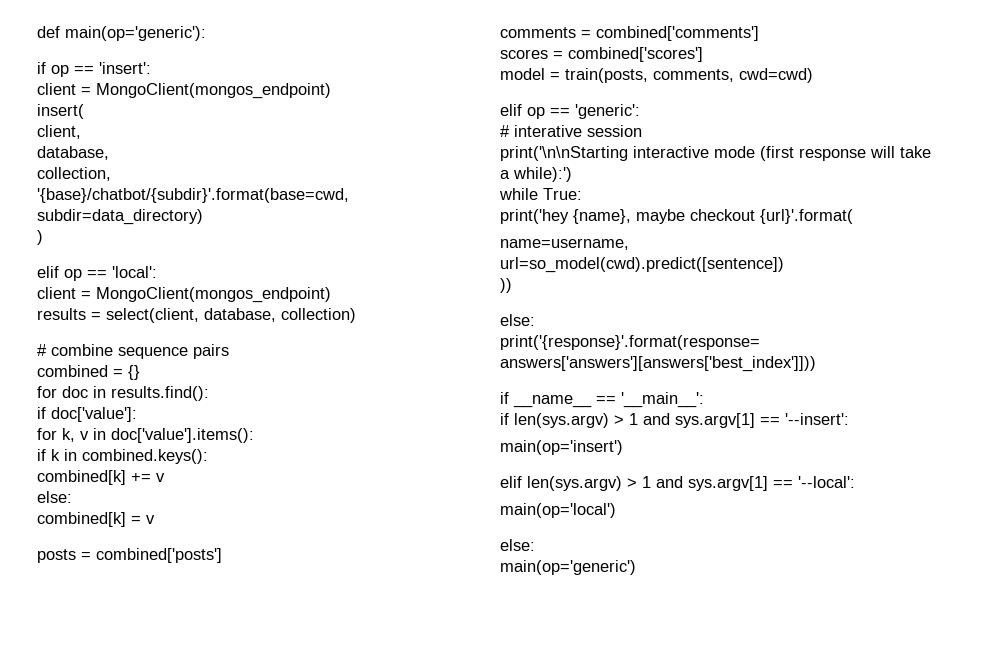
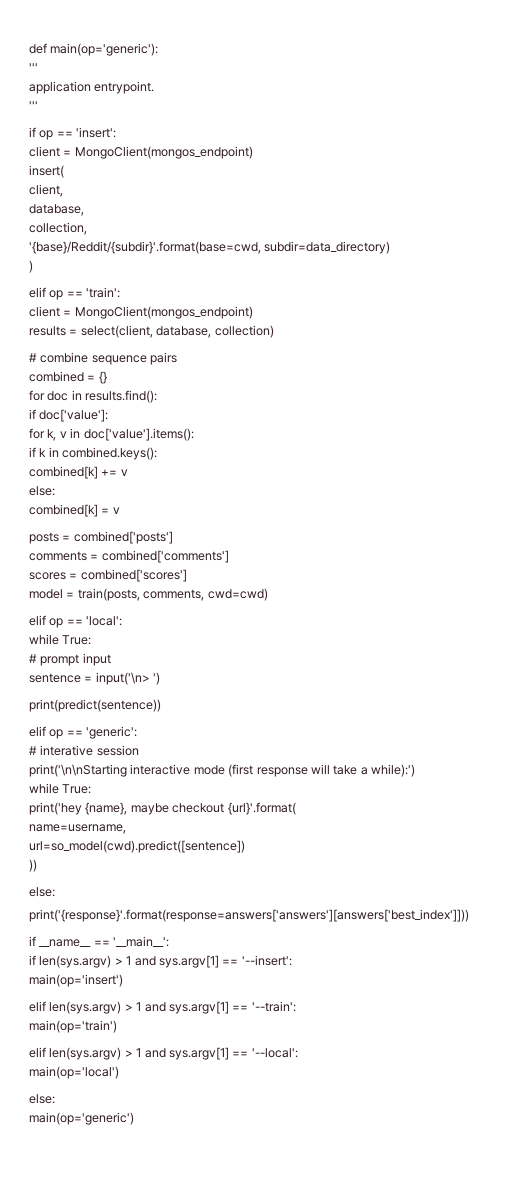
  def main(op='generic'):
+ '''
+ application entrypoint.
+ '''
- '{base}/chatbot/{subdir}'.format(base=cwd, subdir=data_directory)
+ '{base}/Reddit/{subdir}'.format(base=cwd, subdir=data_directory)
- elif op == 'local':
+ elif op == 'train':
+ elif op == 'local':
+ while True:
+ # prompt input
+ sentence = input('\n> ')
+ print(predict(sentence))
+ elif len(sys.argv) > 1 and sys.argv[1] == '--train':
+ main(op='train')

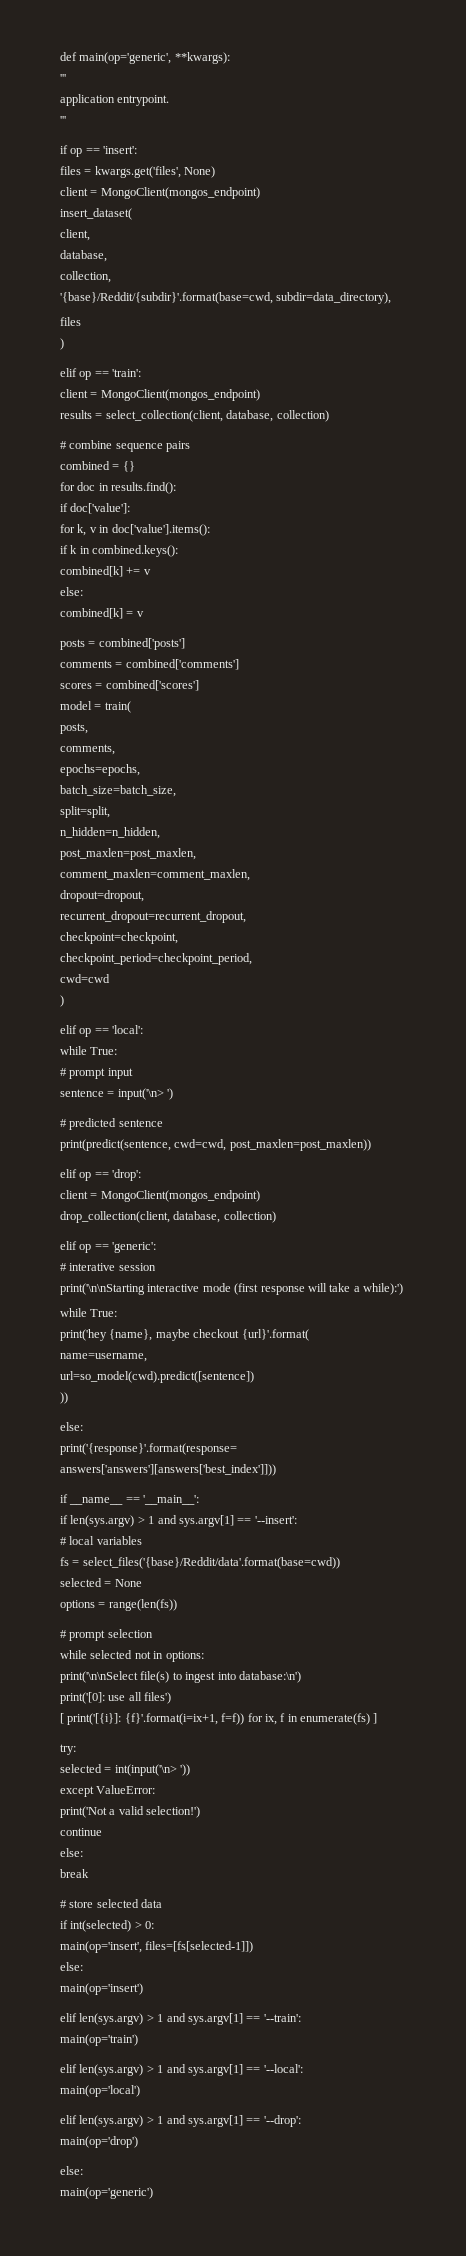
- def main(op='generic'):
+ def main(op='generic', **kwargs):
  if op == 'insert':
+ files = kwargs.get('files', None)
  client = MongoClient(mongos_endpoint)
- insert(
+ insert_dataset(
- '{base}/Reddit/{subdir}'.format(base=cwd, subdir=data_directory)
+ '{base}/Reddit/{subdir}'.format(base=cwd, subdir=data_directory),
+ files
- results = select(client, database, collection)
+ results = select_collection(client, database, collection)
- model = train(posts, comments, cwd=cwd)
+ model = train(
+ posts,
+ comments,
+ epochs=epochs,
+ batch_size=batch_size,
+ split=split,
+ n_hidden=n_hidden,
+ post_maxlen=post_maxlen,
+ comment_maxlen=comment_maxlen,
+ dropout=dropout,
+ recurrent_dropout=recurrent_dropout,
+ checkpoint=checkpoint,
+ checkpoint_period=checkpoint_period,
+ cwd=cwd
+ )
- print(predict(sentence))
+ # predicted sentence
+ print(predict(sentence, cwd=cwd, post_maxlen=post_maxlen))
+ elif op == 'drop':
+ client = MongoClient(mongos_endpoint)
+ drop_collection(client, database, collection)
+ # local variables
+ fs = select_files('{base}/Reddit/data'.format(base=cwd))
+ selected = None
+ options = range(len(fs))
+ # prompt selection
+ while selected not in options:
+ print('\n\nSelect file(s) to ingest into database:\n')
+ print('[0]: use all files')
+ [ print('[{i}]: {f}'.format(i=ix+1, f=f)) for ix, f in enumerate(fs) ]
+ try:
+ selected = int(input('\n> '))
+ except ValueError:
+ print('Not a valid selection!')
+ continue
+ else:
+ break
+ # store selected data
+ if int(selected) > 0:
+ main(op='insert', files=[fs[selected-1]])
+ else:
+ elif len(sys.argv) > 1 and sys.argv[1] == '--drop':
+ main(op='drop')

